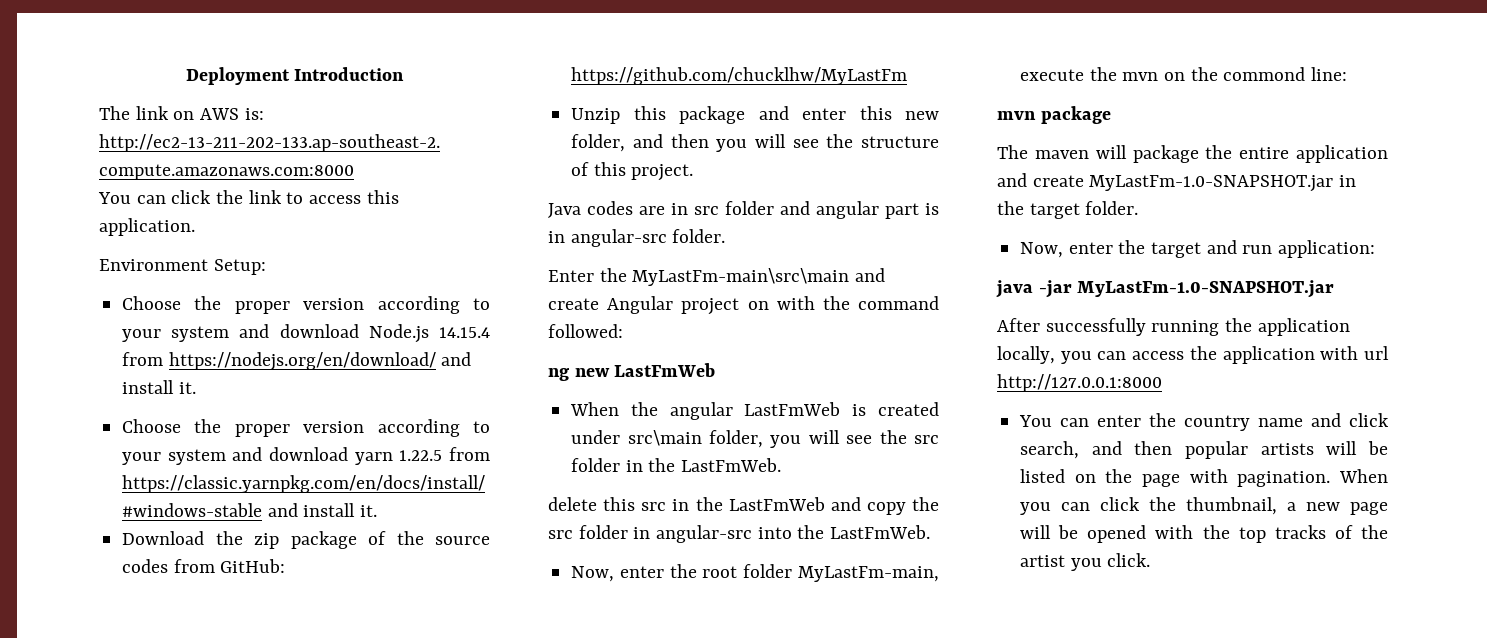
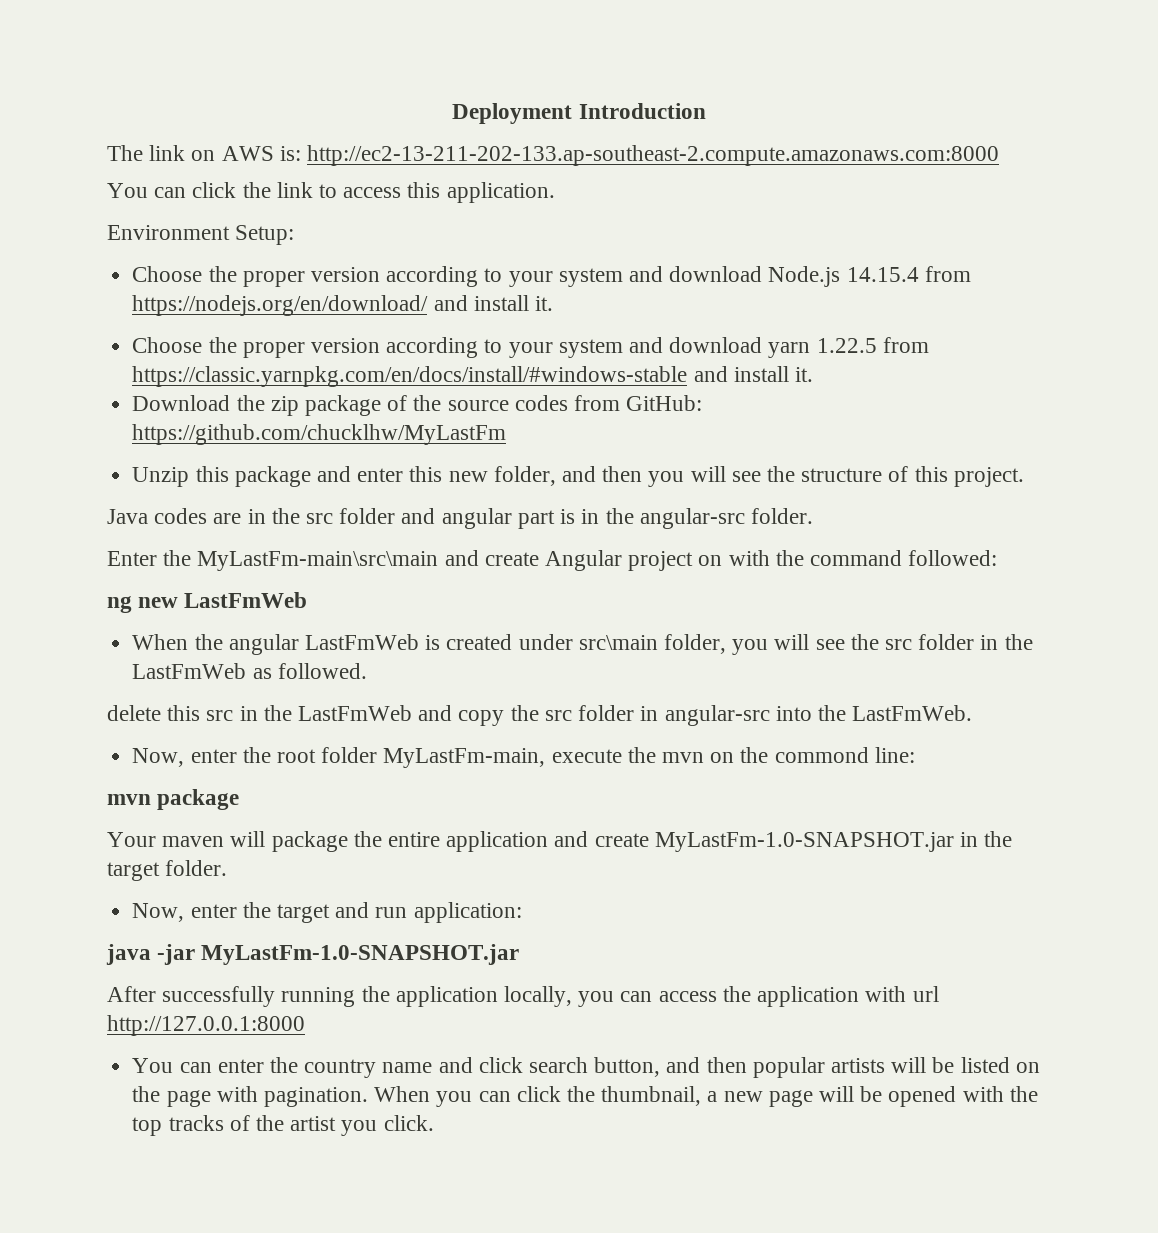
- Java codes are in src folder and angular part is in angular-src folder.
+ Java codes are in the src folder and angular part is in the angular-src folder.
- When the angular LastFmWeb is created under src\main folder, you will see the src folder in the LastFmWeb.
+ When the angular LastFmWeb is created under src\main folder, you will see the src folder in the LastFmWeb as followed.
- The maven will package the entire application and create MyLastFm-1.0-SNAPSHOT.jar in the target folder.
+ Your maven will package the entire application and create MyLastFm-1.0-SNAPSHOT.jar in the target folder.
- You can enter the country name and click search, and then popular artists will be listed on the page with pagination.
+ You can enter the country name and click search button, and then popular artists will be listed on the page with pagination.

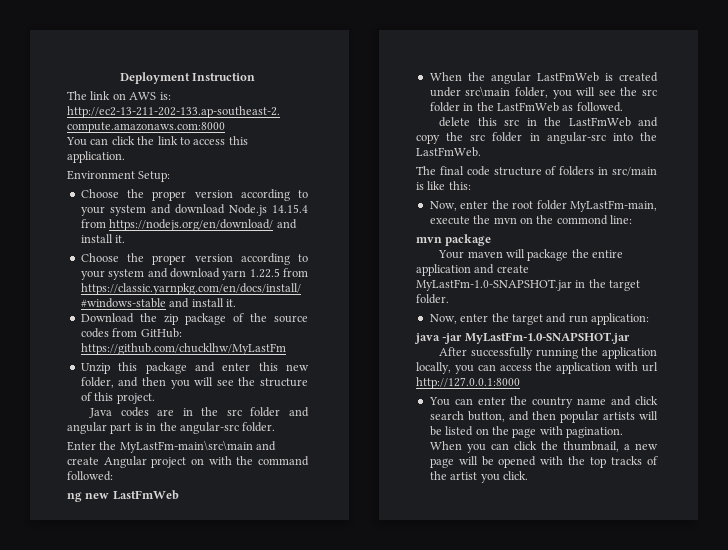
- Deployment Introduction
+ Deployment Instruction
+ The final code structure of folders in src/main is like this:

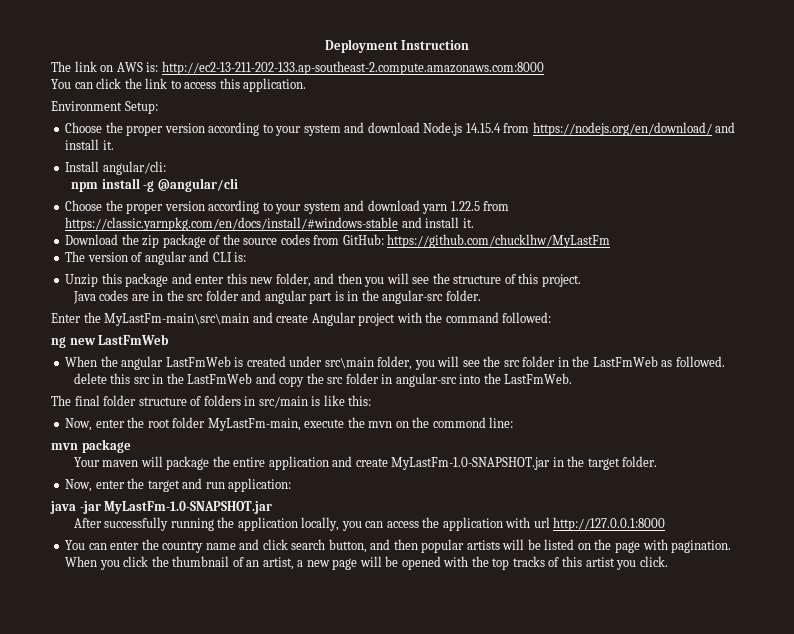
+ Install angular/cli:
+ npm install -g @angular/cli
+ The version of angular and CLI is:
- Enter the MyLastFm-main\src\main and create Angular project on with the command followed:
+ Enter the MyLastFm-main\src\main and create Angular project with the command followed:
- The final code structure of folders in src/main is like this:
+ The final folder structure of folders in src/main is like this:
- When you can click the thumbnail, a new page will be opened with the top tracks of the artist you click.
+ When you click the thumbnail of an artist, a new page will be opened with the top tracks of this artist you click.

